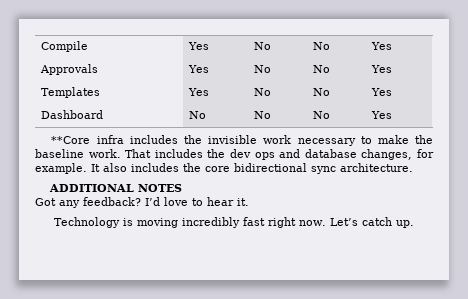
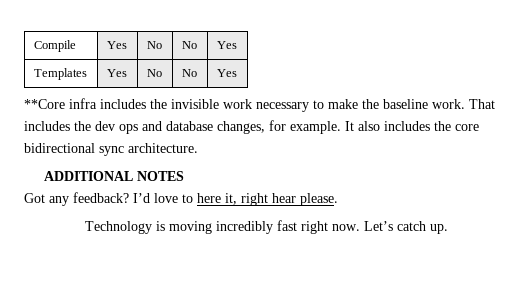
- Approvals | Yes | No | No | Yes
- Dashboard | No | No | No | Yes
- I’d love to hear it.
+ I’d love to here it, right hear please.

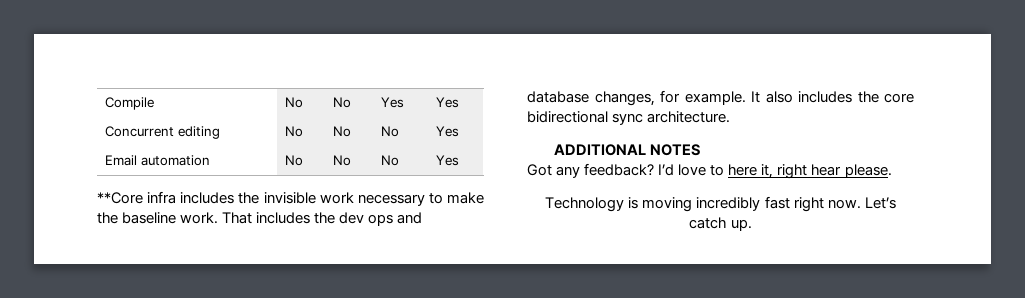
- Compile | Yes | No | No | Yes
- Templates | Yes | No | No | Yes
+ Compile | No | No | Yes | Yes
+ Concurrent editing | No | No | No | Yes
+ Email automation | No | No | No | Yes

